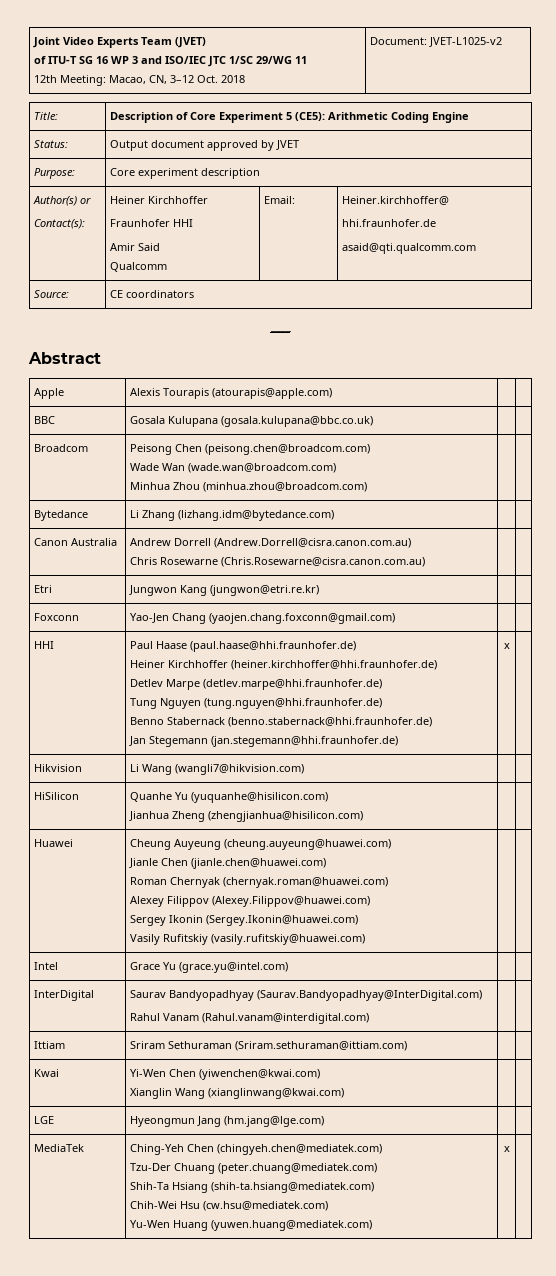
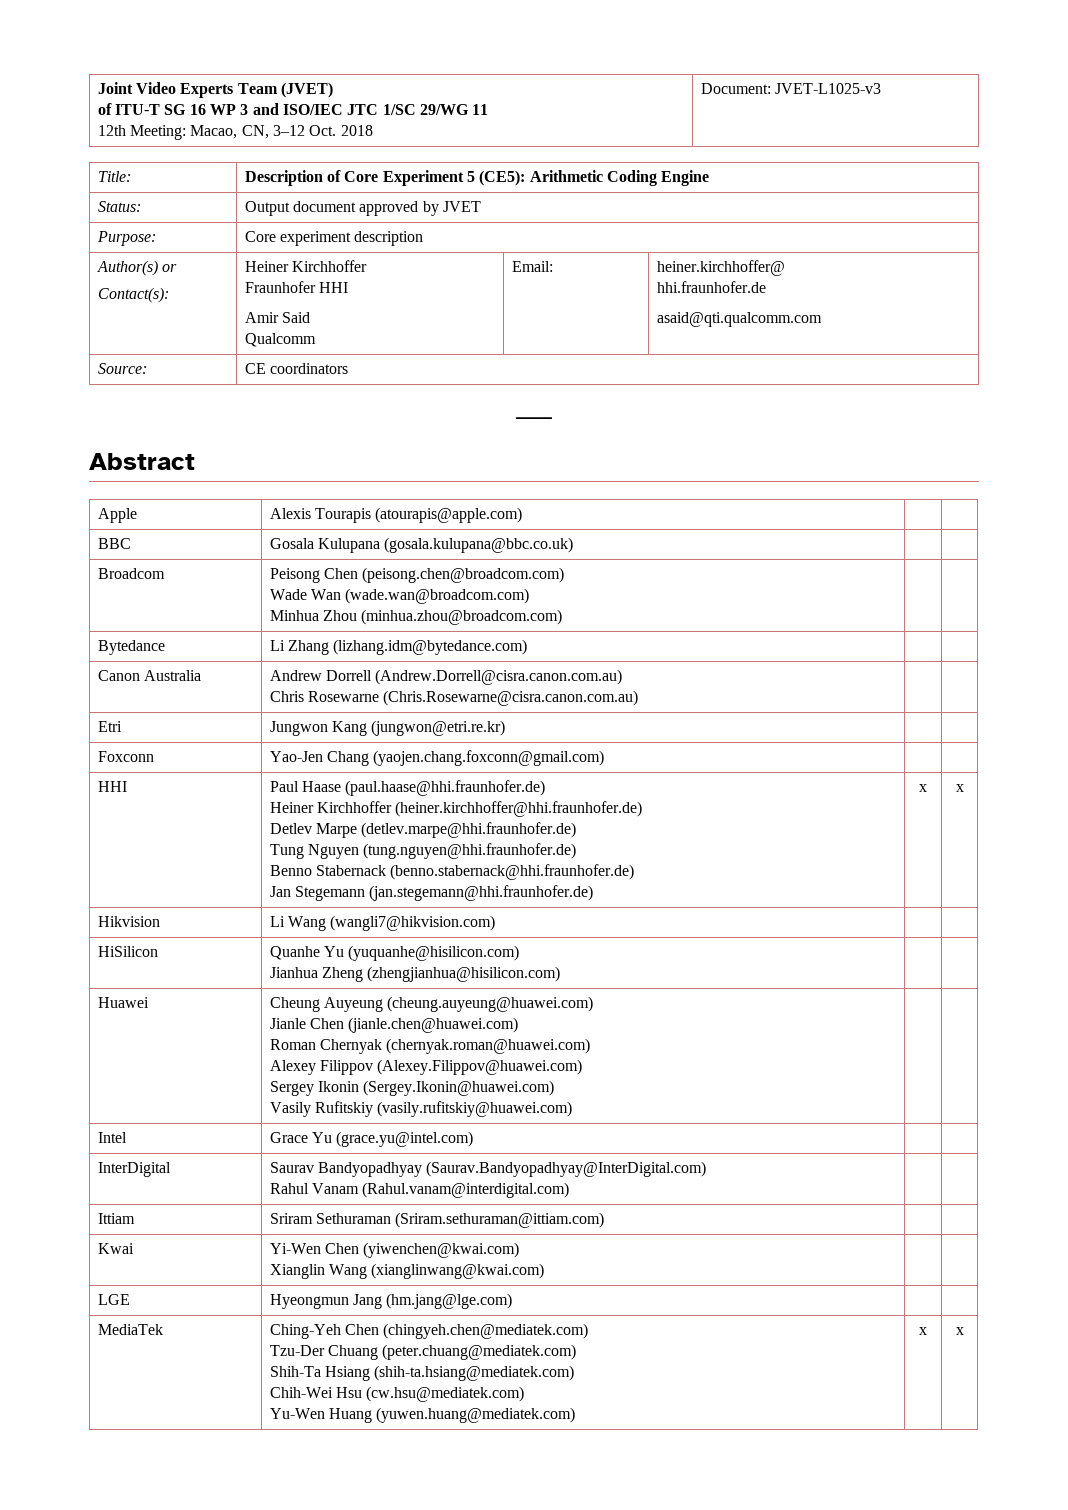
  Joint Video Experts Team (JVET)
  of ITU-T SG 16 WP 3 and ISO/IEC JTC 1/SC 29/WG 11
- 12th Meeting: Macao, CN, 3–12 Oct. 2018 | Document: JVET-L1025-v2
+ 12th Meeting: Macao, CN, 3–12 Oct. 2018 | Document: JVET-L1025-v3
  Author(s) or
  Contact(s): | Heiner Kirchhoffer
  Fraunhofer HHI
  Amir Said
- Qualcomm | Email: | Heiner.kirchhoffer@
+ Qualcomm | Email: | heiner.kirchhoffer@
  HHI | Paul Haase (paul.haase@hhi.fraunhofer.de)
  Heiner Kirchhoffer (heiner.kirchhoffer@hhi.fraunhofer.de)
  Detlev Marpe (detlev.marpe@hhi.fraunhofer.de)
  Tung Nguyen (tung.nguyen@hhi.fraunhofer.de)
  Benno Stabernack (benno.stabernack@hhi.fraunhofer.de)
- Jan Stegemann (jan.stegemann@hhi.fraunhofer.de) | x |
+ Jan Stegemann (jan.stegemann@hhi.fraunhofer.de) | x | x
  MediaTek | Ching-Yeh Chen (chingyeh.chen@mediatek.com)
  Tzu-Der Chuang (peter.chuang@mediatek.com)
  Shih-Ta Hsiang (shih-ta.hsiang@mediatek.com)
  Chih-Wei Hsu (cw.hsu@mediatek.com)
- Yu-Wen Huang (yuwen.huang@mediatek.com) | x |
+ Yu-Wen Huang (yuwen.huang@mediatek.com) | x | x

